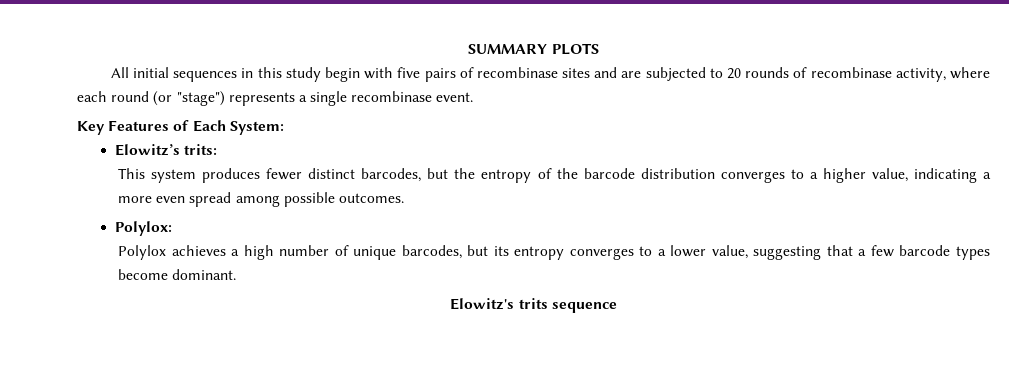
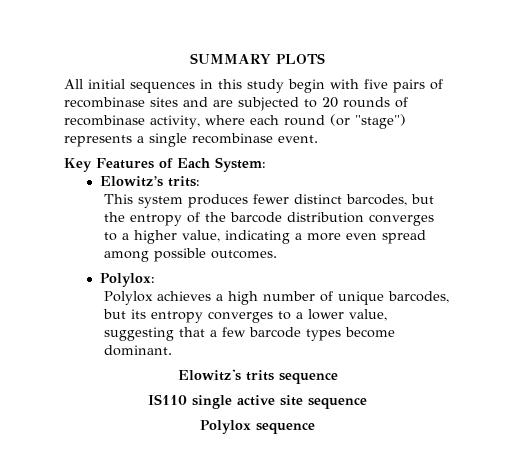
+ IS110 single active site sequence
+ Polylox sequence

